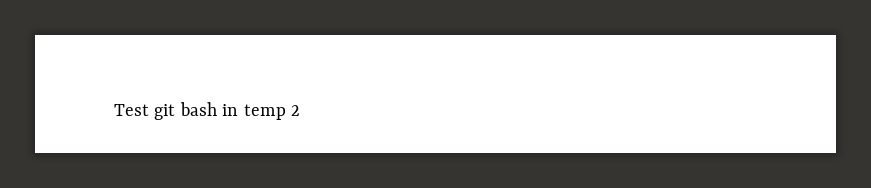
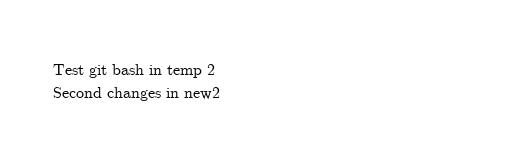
+ Second changes in new2

